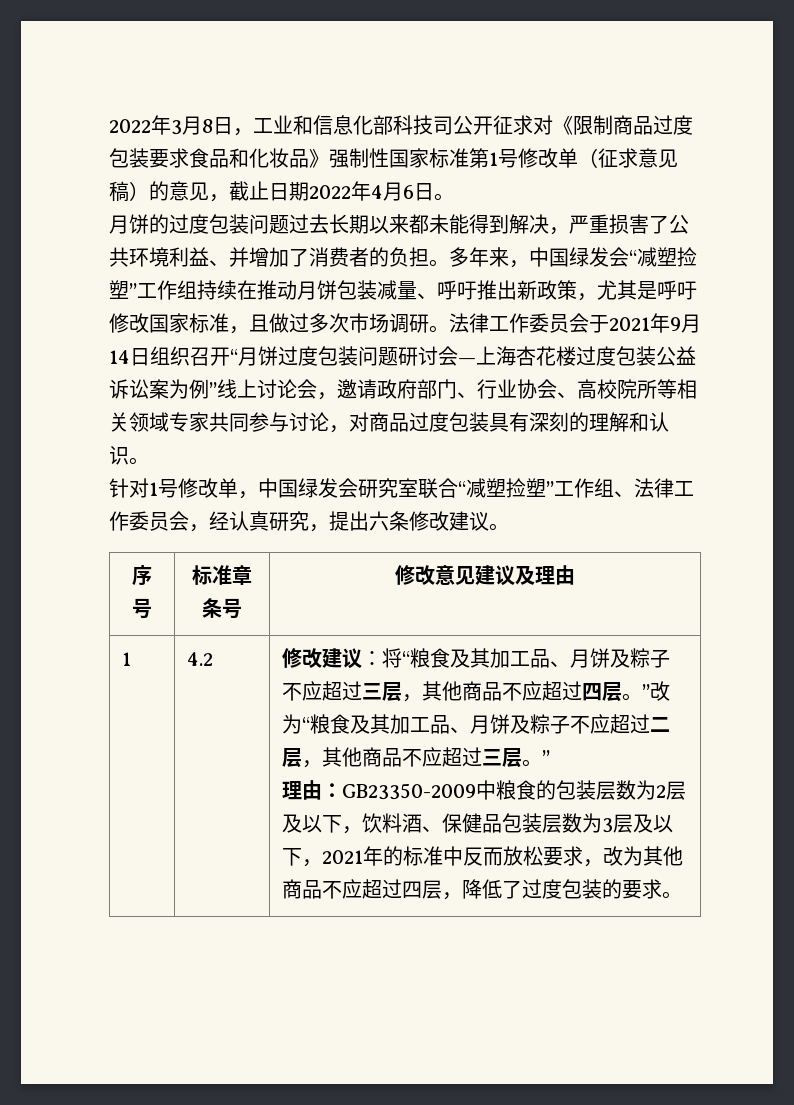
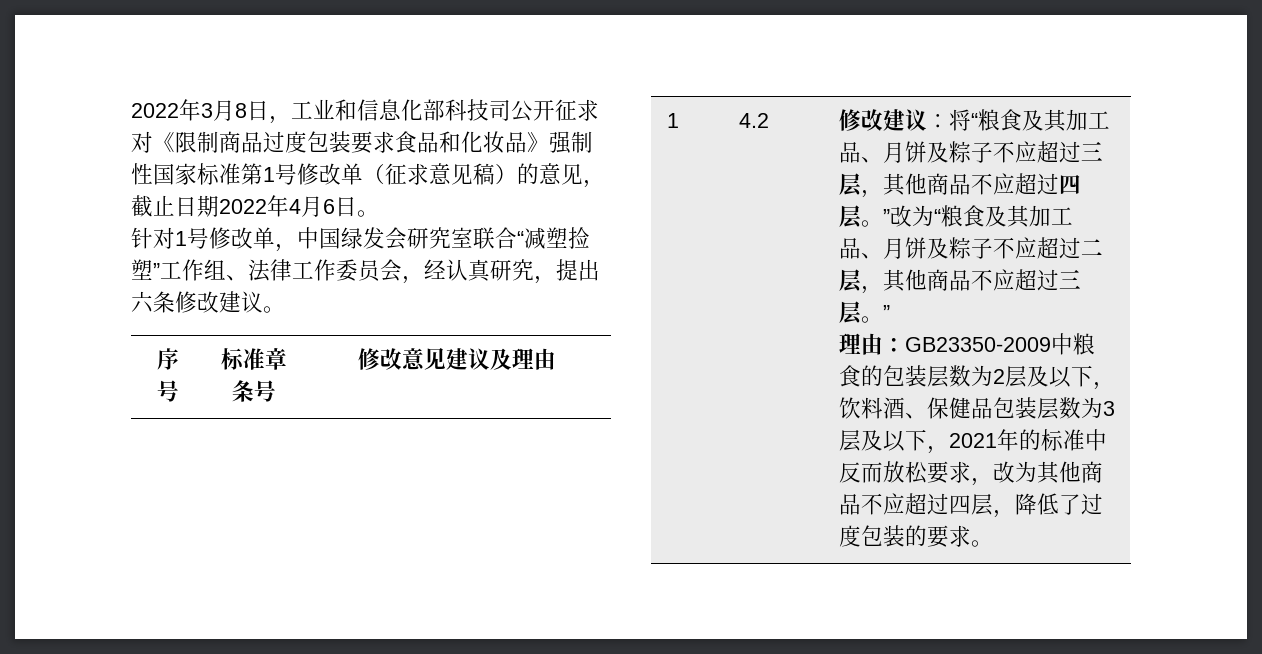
- 月饼的过度包装问题过去长期以来都未能得到解决，严重损害了公共环境利益、并增加了消费者的负担。多年来，中国绿发会“减塑捡塑”工作组持续在推动月饼包装减量、呼吁推出新政策，尤其是呼吁修改国家标准，且做过多次市场调研。法律工作委员会于2021年9月14日组织召开“月饼过度包装问题研讨会—上海杏花楼过度包装公益诉讼案为例”线上讨论会，邀请政府部门、行业协会、高校院所等相关领域专家共同参与讨论，对商品过度包装具有深刻的理解和认识。

